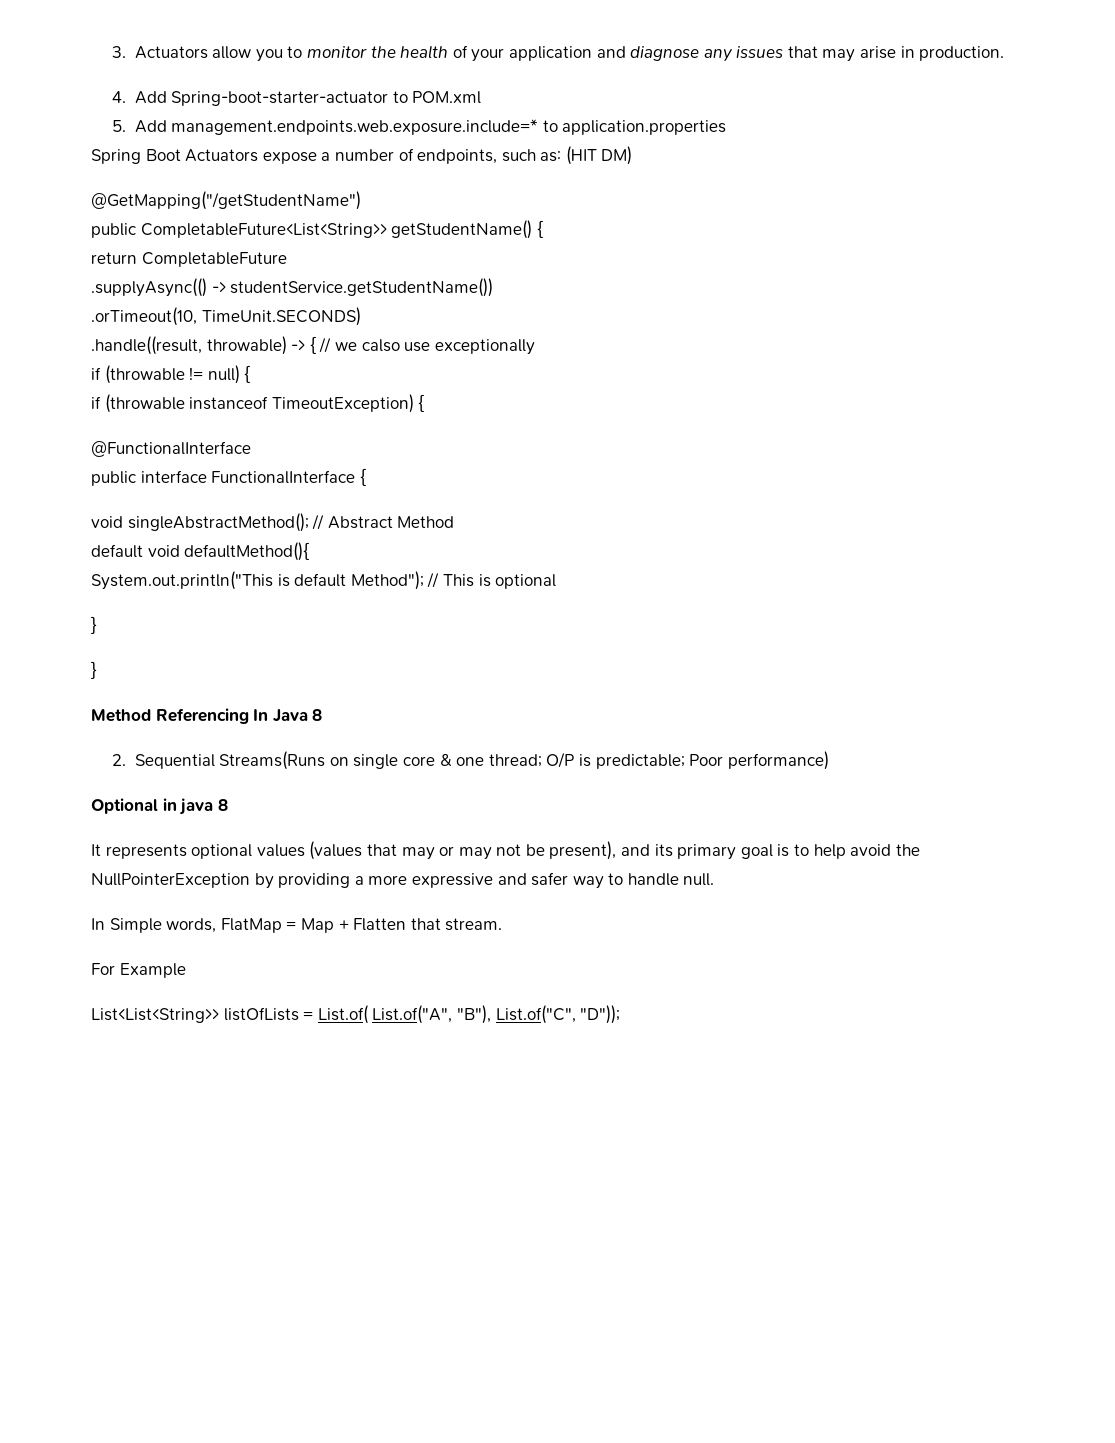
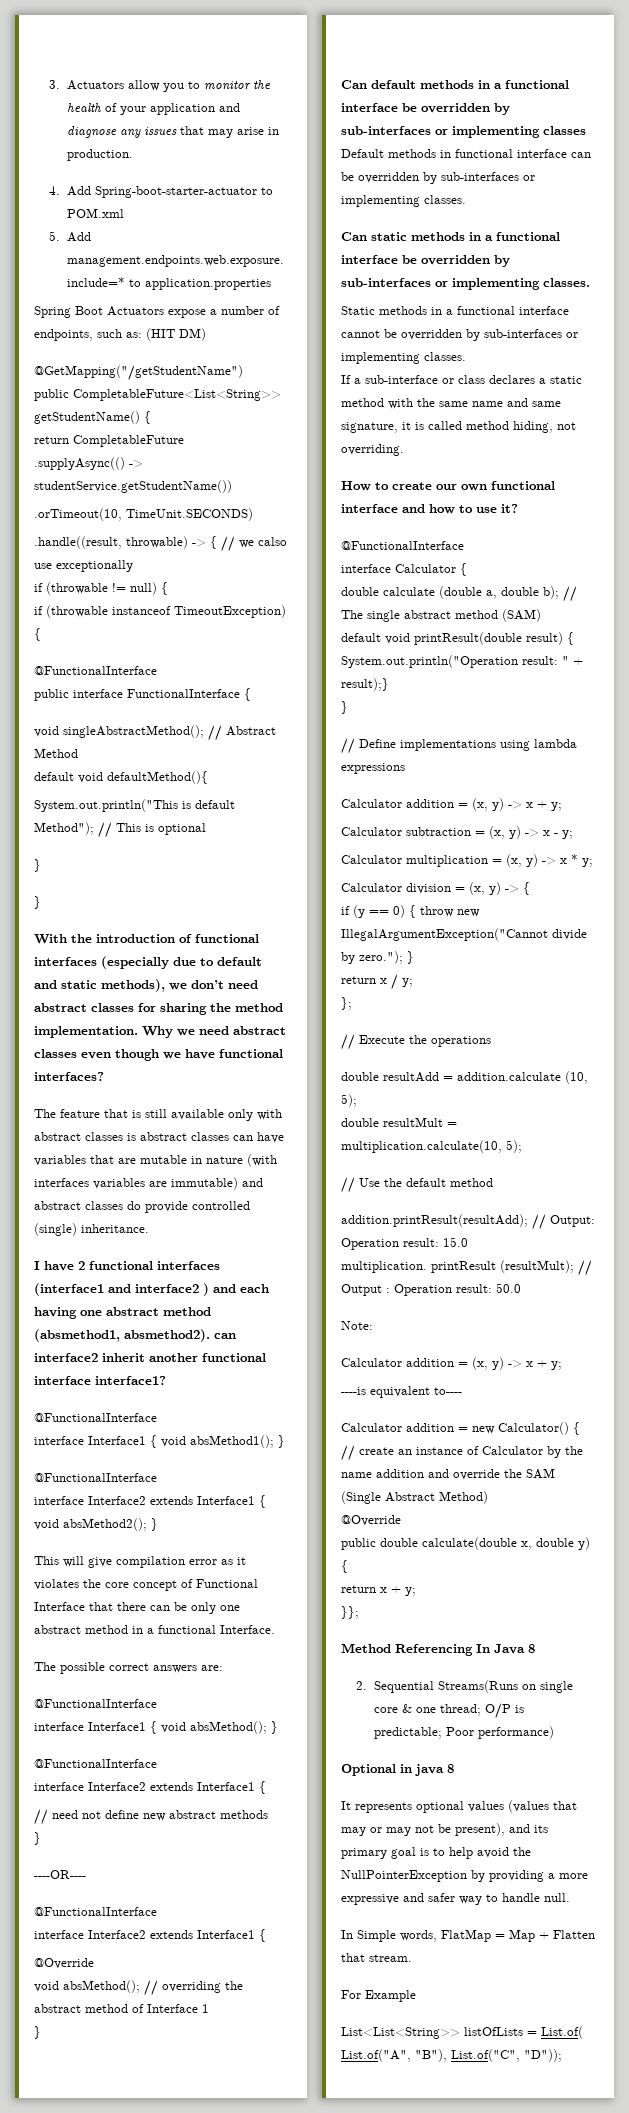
+ With the introduction of functional interfaces (especially due to default and static methods), we don’t need abstract classes for sharing the method implementation. Why we need abstract classes even though we have functional interfaces?
+ The feature that is still available only with abstract classes is abstract classes can have variables that are mutable in nature (with interfaces variables are immutable) and abstract classes do provide controlled (single) inheritance.
+ I have 2 functional interfaces (interface1 and interface2 ) and each having one abstract method (absmethod1, absmethod2). can interface2 inherit another functional interface interface1?
+ @FunctionalInterface
+ interface Interface1 { void absMethod1(); }
+ @FunctionalInterface
+ interface Interface2 extends Interface1 { void absMethod2(); }
+ This will give compilation error as it violates the core concept of Functional Interface that there can be only one abstract method in a functional Interface.
+ The possible correct answers are:
+ @FunctionalInterface
+ interface Interface1 { void absMethod(); }
+ @FunctionalInterface
+ interface Interface2 extends Interface1 {
+ // need not define new abstract methods
+ }
+ ----OR----
+ @FunctionalInterface
+ interface Interface2 extends Interface1 {
+ @Override
+ void absMethod(); // overriding the abstract method of Interface 1
+ }
+ Can default methods in a functional interface be overridden by sub-interfaces or implementing classes Default methods in functional interface can be overridden by sub-interfaces or implementing classes.
+ Can static methods in a functional interface be overridden by sub-interfaces or implementing classes.
+ Static methods in a functional interface cannot be overridden by sub-interfaces or implementing classes.
+ If a sub-interface or class declares a static method with the same name and same signature, it is called method hiding, not overriding.
+ How to create our own functional interface and how to use it?
+ @FunctionalInterface
+ interface Calculator {
+ double calculate (double a, double b); // The single abstract method (SAM)
+ default void printResult(double result) { System.out.println("Operation result: " + result);}
+ }
+ // Define implementations using lambda expressions
+ Calculator addition = (x, y) -> x + y;
+ Calculator subtraction = (x, y) -> x - y;
+ Calculator multiplication = (x, y) -> x * y;
+ Calculator division = (x, y) -> {
+ if (y == 0) { throw new IllegalArgumentException("Cannot divide by zero."); }
+ return x / y;
+ };
+ // Execute the operations
+ double resultAdd = addition.calculate (10, 5);
+ double resultMult = multiplication.calculate(10, 5);
+ // Use the default method
+ addition.printResult(resultAdd); // Output: Operation result: 15.0
+ multiplication. printResult (resultMult); // Output : Operation result: 50.0
+ Note:
+ Calculator addition = (x, y) -> x + y;
+ ----is equivalent to----
+ Calculator addition = new Calculator() { // create an instance of Calculator by the name addition and override the SAM (Single Abstract Method)
+ @Override
+ public double calculate(double x, double y) {
+ return x + y;
+ }};

